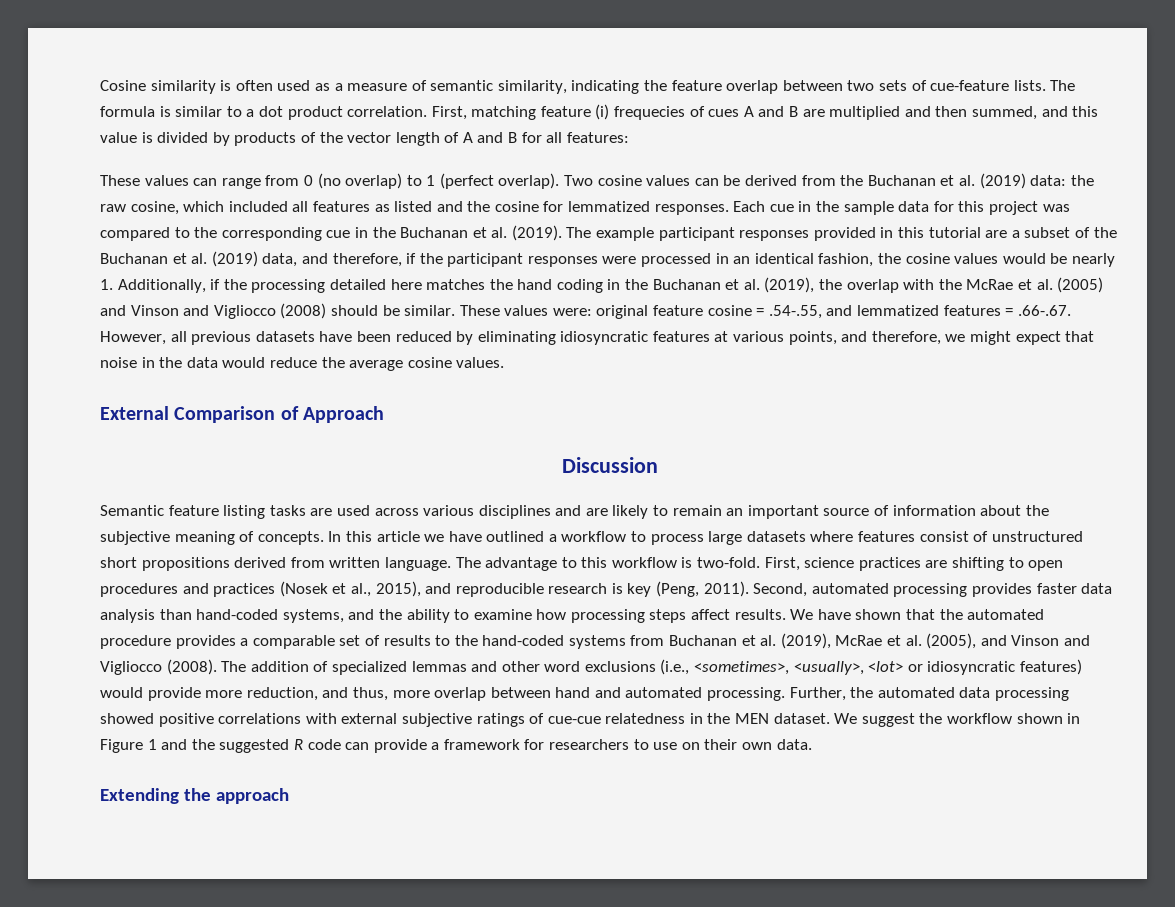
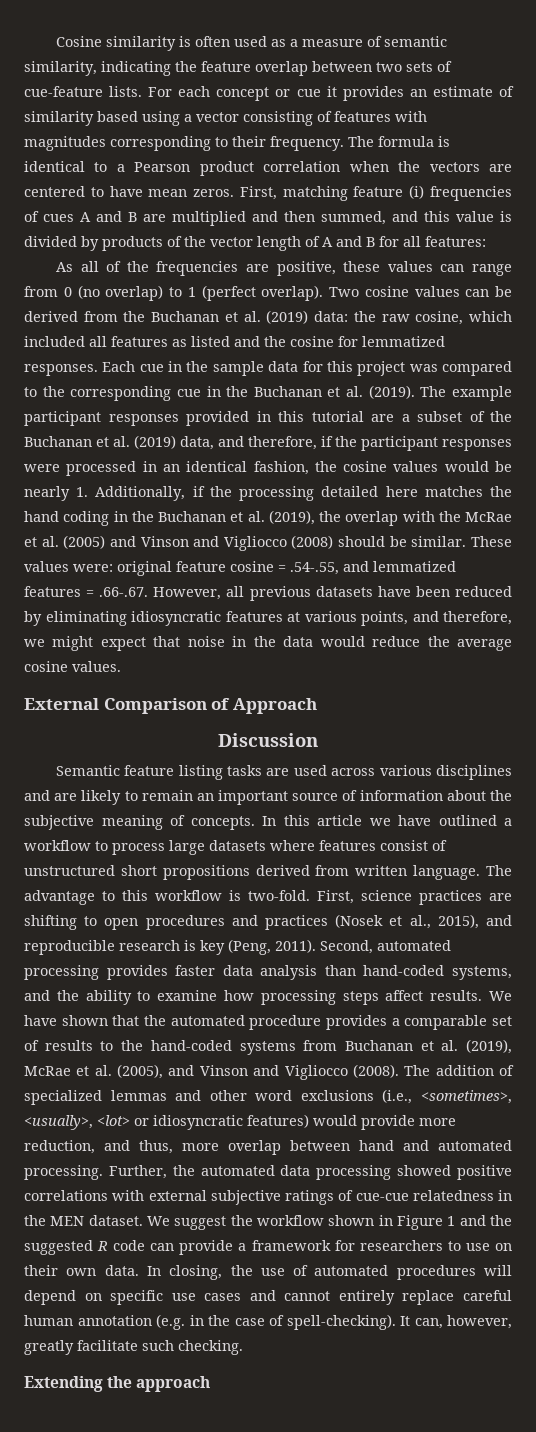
+ For each concept or cue it provides an estimate of similarity based using a vector consisting of features with magnitudes corresponding to their frequency.
- The formula is similar to a dot product correlation.
+ The formula is identical to a Pearson product correlation when the vectors are centered to have mean zeros.
- First, matching feature (i) frequecies of cues A and B are multiplied and then summed, and this value is divided by products of the vector length of A and B for all features:
+ First, matching feature (i) frequencies of cues A and B are multiplied and then summed, and this value is divided by products of the vector length of A and B for all features:
- These values can range from 0 (no overlap) to 1 (perfect overlap).
+ As all of the frequencies are positive, these values can range from 0 (no overlap) to 1 (perfect overlap).
+ In closing, the use of automated procedures will depend on specific use cases and cannot entirely replace careful human annotation (e.g. in the case of spell-checking). It can, however, greatly facilitate such checking.

